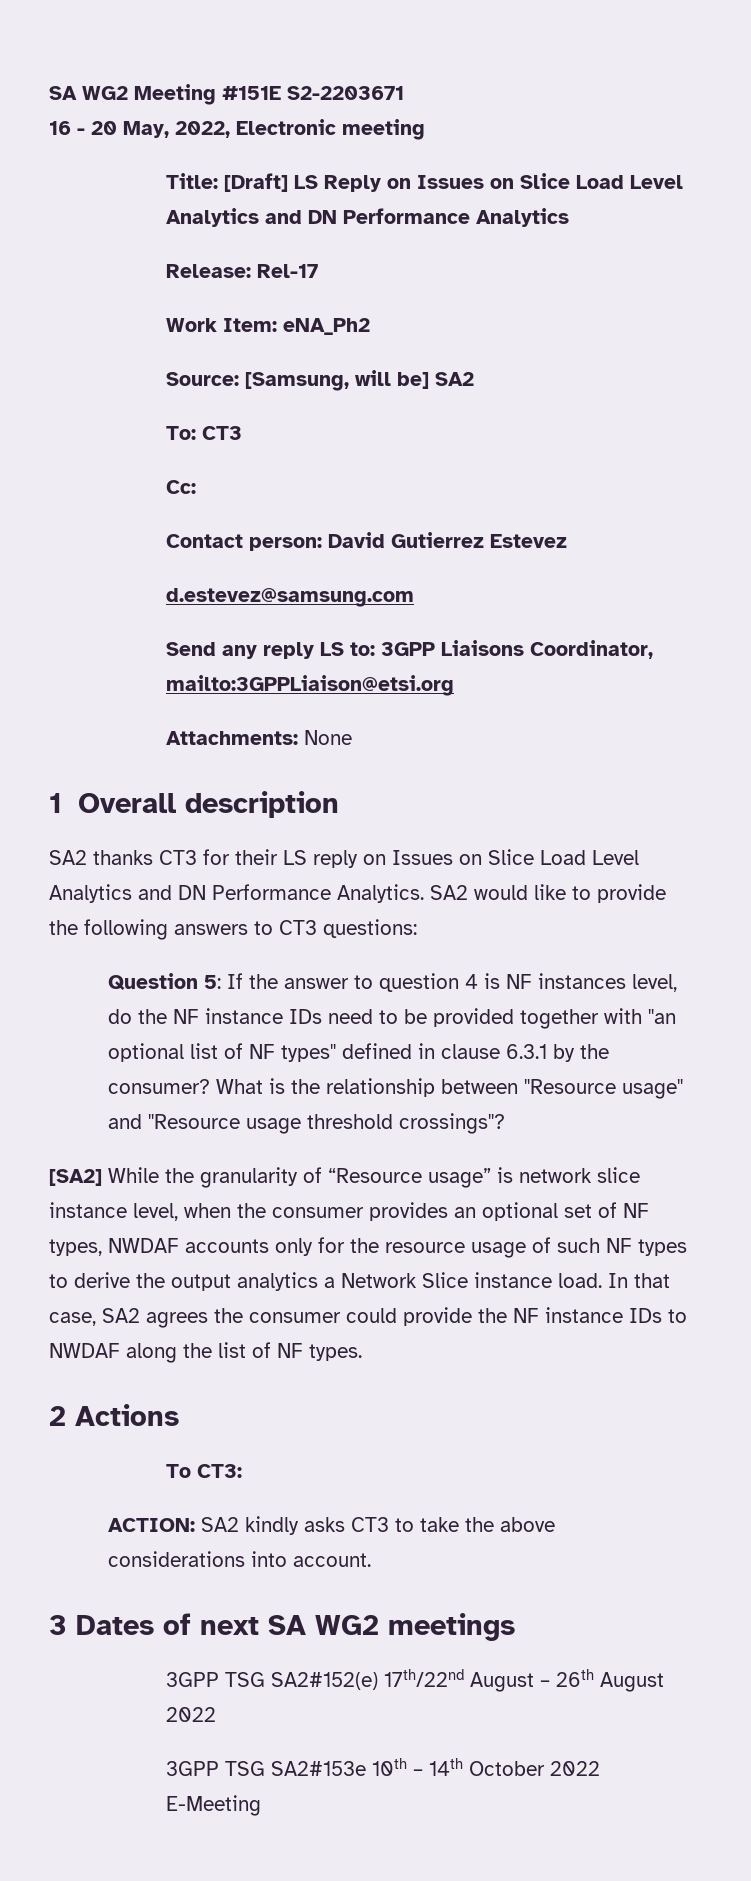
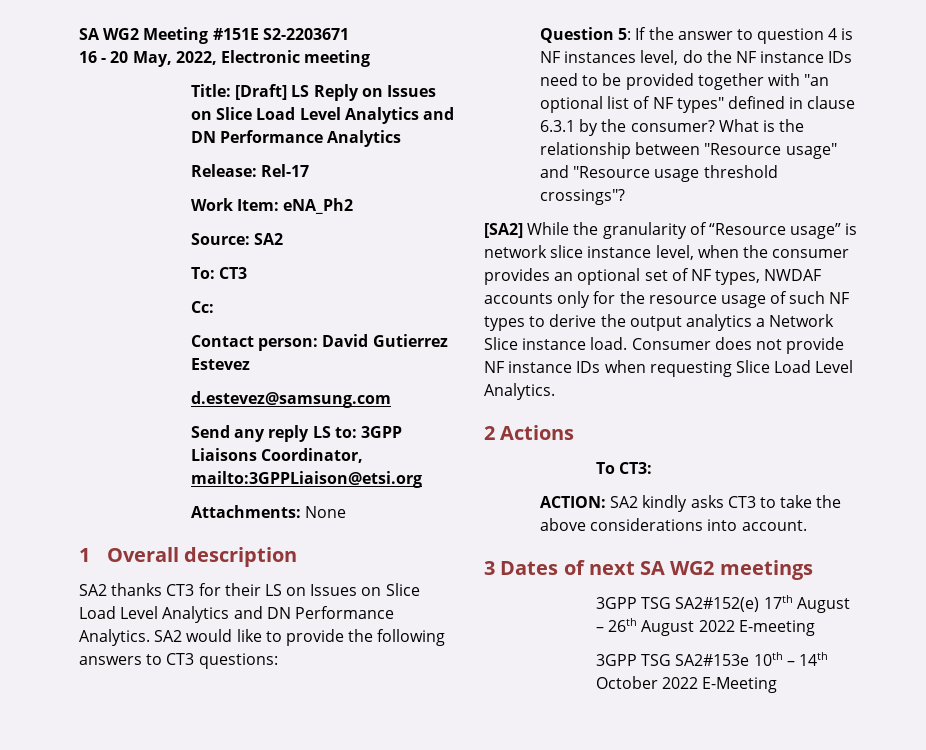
- Source: [Samsung, will be] SA2
+ Source: SA2
- SA2 thanks CT3 for their LS reply on Issues on Slice Load Level Analytics and DN Performance Analytics.
+ SA2 thanks CT3 for their LS on Issues on Slice Load Level Analytics and DN Performance Analytics.
- In that case, SA2 agrees the consumer could provide the NF instance IDs to NWDAF along the list of NF types.
+ Consumer does not provide NF instance IDs when requesting Slice Load Level Analytics.
- 3GPP TSG SA2#152(e) 17th/22nd August – 26th August 2022
+ 3GPP TSG SA2#152(e) 17th August – 26th August 2022 E-meeting

